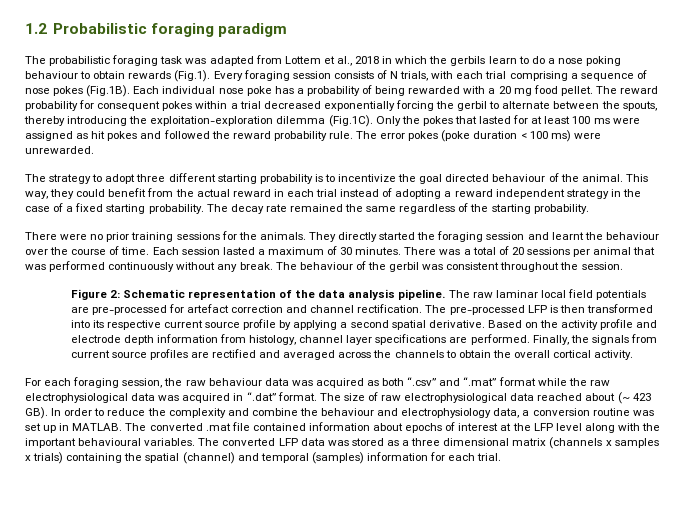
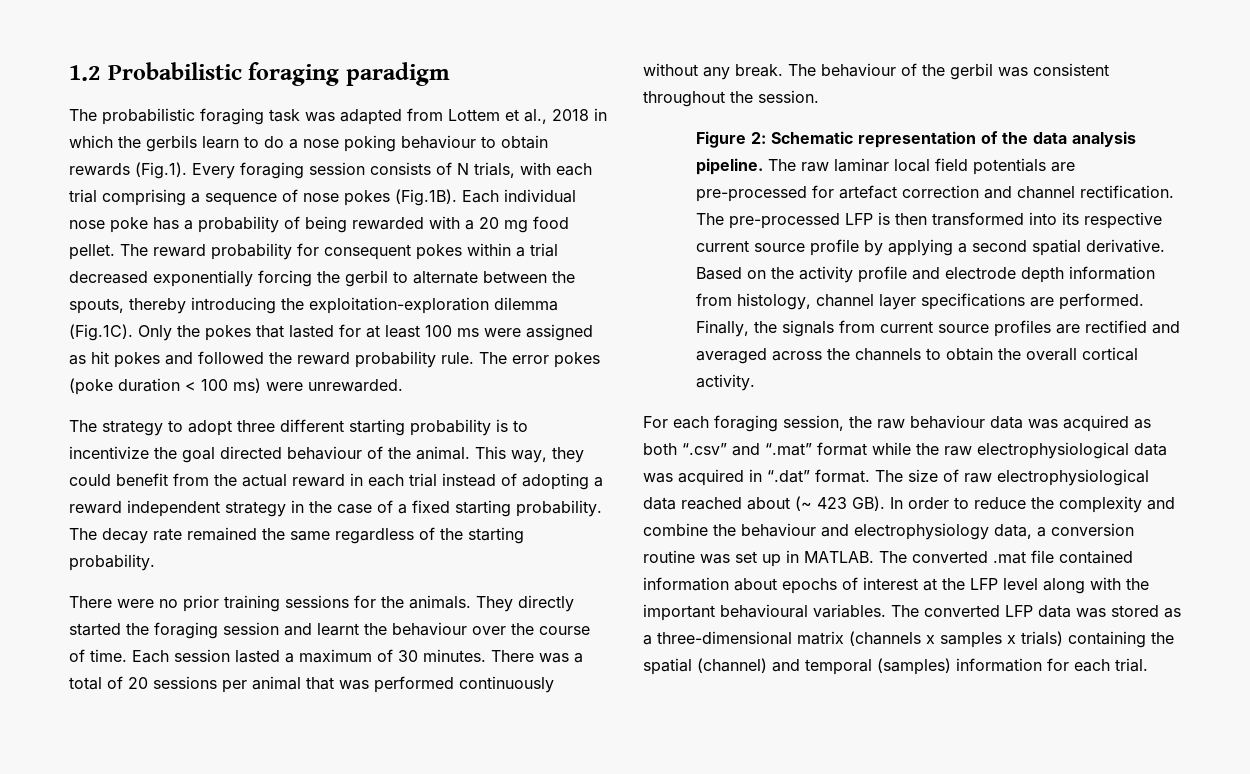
- The converted LFP data was stored as a three dimensional matrix (channels x samples x trials) containing the spatial (channel) and temporal (samples) information for each trial.
+ The converted LFP data was stored as a three-dimensional matrix (channels x samples x trials) containing the spatial (channel) and temporal (samples) information for each trial.

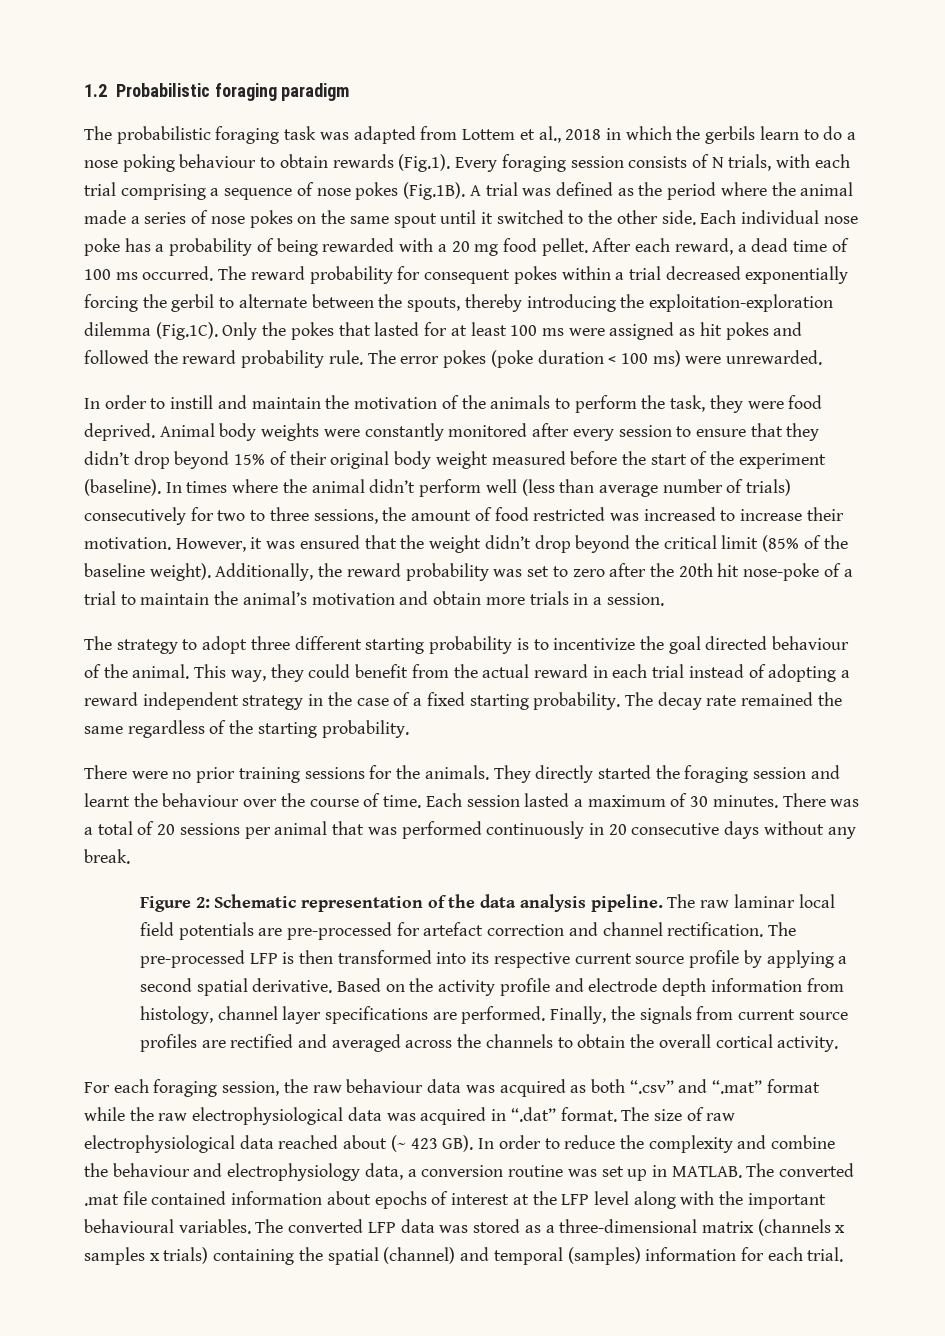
- The probabilistic foraging task was adapted from Lottem et al., 2018 in which the gerbils learn to do a nose poking behaviour to obtain rewards (Fig.1). Every foraging session consists of N trials, with each trial comprising a sequence of nose pokes (Fig.1B). Each individual nose poke has a probability of being rewarded with a 20 mg food pellet.
+ The probabilistic foraging task was adapted from Lottem et al., 2018 in which the gerbils learn to do a nose poking behaviour to obtain rewards (Fig.1). Every foraging session consists of N trials, with each trial comprising a sequence of nose pokes (Fig.1B). A trial was defined as the period where the animal made a series of nose pokes on the same spout until it switched to the other side. Each individual nose poke has a probability of being rewarded with a 20 mg food pellet.
+ After each reward, a dead time of 100 ms occurred.
+ In order to instill and maintain the motivation of the animals to perform the task, they were food deprived. Animal body weights were constantly monitored after every session to ensure that they didn’t drop beyond 15% of their original body weight measured before the start of the experiment (baseline). In times where the animal didn’t perform well (less than average number of trials) consecutively for two to three sessions, the amount of food restricted was increased to increase their motivation. However, it was ensured that the weight didn’t drop beyond the critical limit (85% of the baseline weight). Additionally, the reward probability was set to zero after the 20th hit nose-poke of a trial to maintain the animal’s motivation and obtain more trials in a session.
- There was a total of 20 sessions per animal that was performed continuously without any break. The behaviour of the gerbil was consistent throughout the session.
+ There was a total of 20 sessions per animal that was performed continuously in 20 consecutive days without any break.

